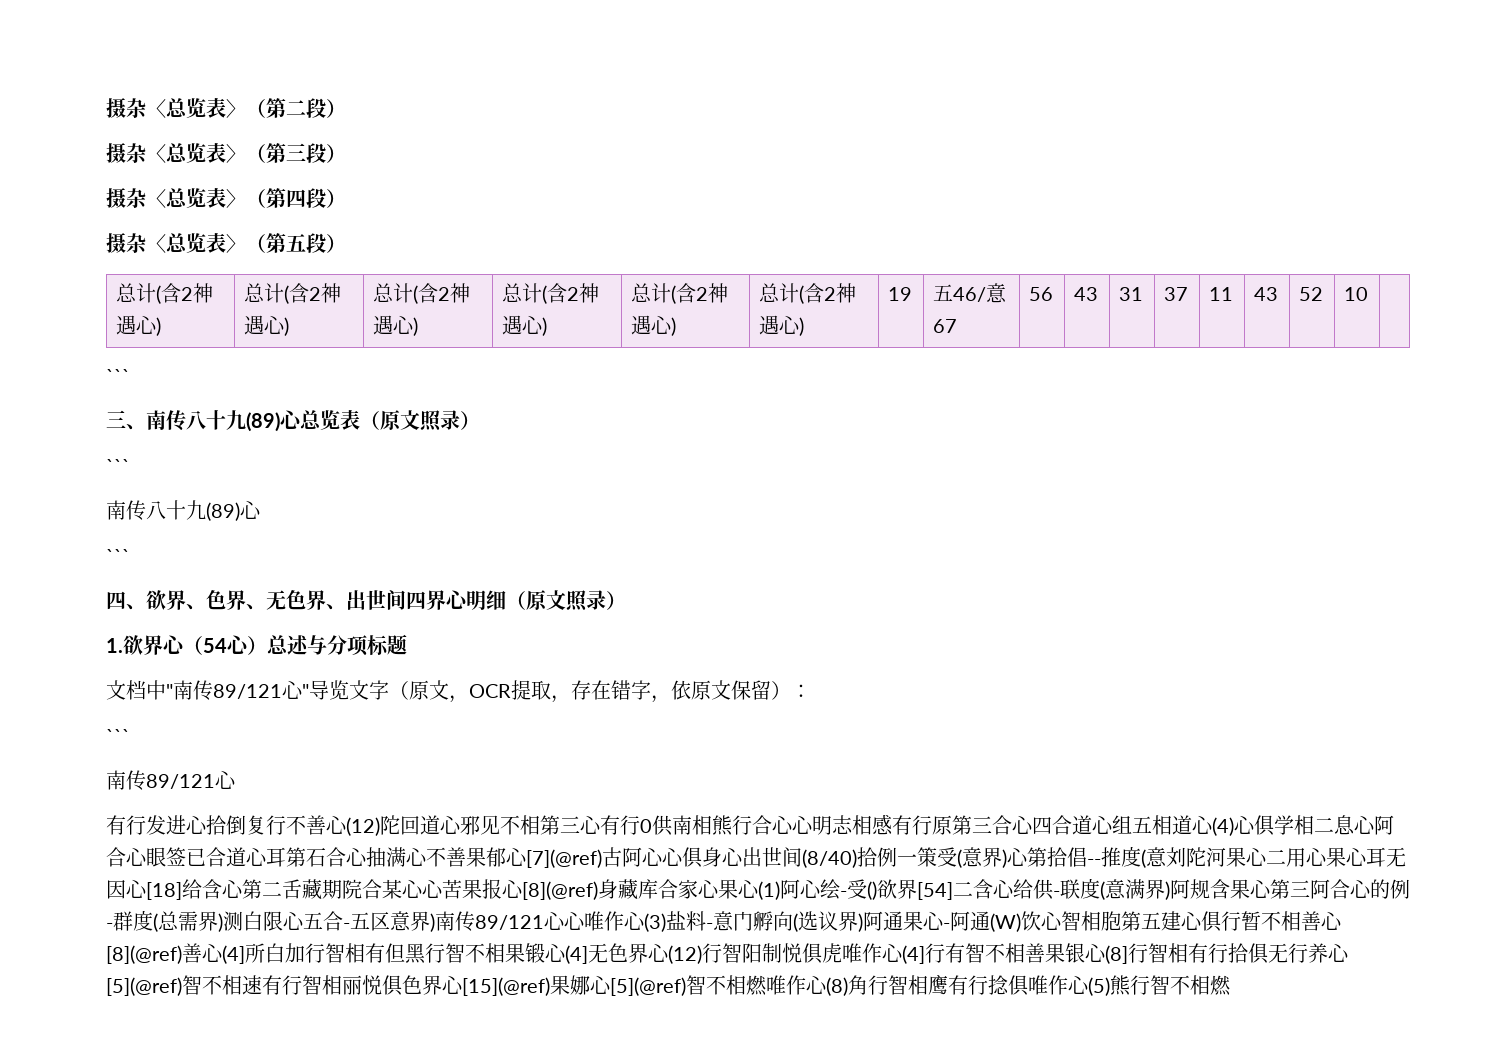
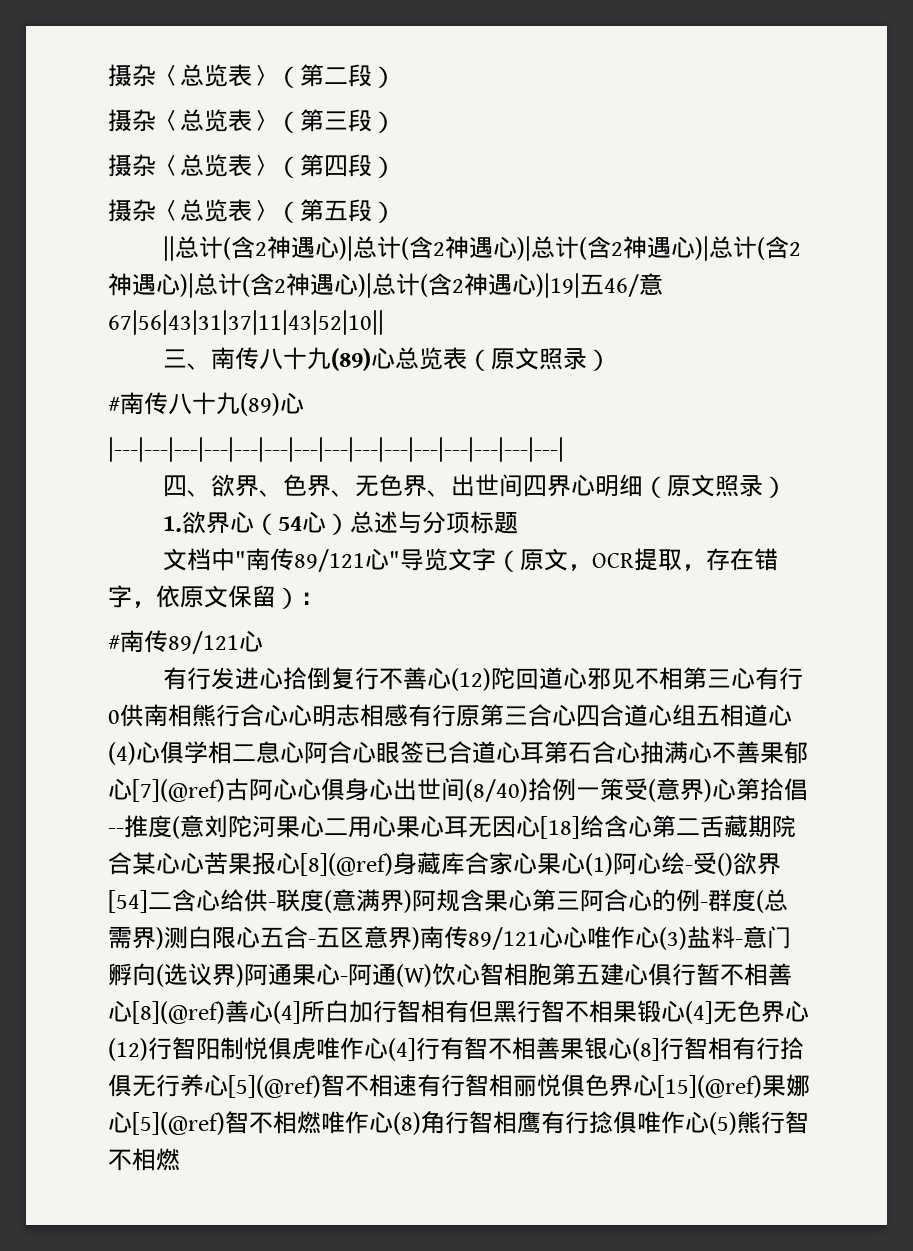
- 总计(含2神遇心) | 总计(含2神遇心) | 总计(含2神遇心) | 总计(含2神遇心) | 总计(含2神遇心) | 总计(含2神遇心) | 19 | 五46/意67 | 56 | 43 | 31 | 37 | 11 | 43 | 52 | 10 |
- ```
+ ||总计(含2神遇心)|总计(含2神遇心)|总计(含2神遇心)|总计(含2神遇心)|总计(含2神遇心)|总计(含2神遇心)|19|五46/意67|56|43|31|37|11|43|52|10||
  三、南传八十九(89)心总览表（原文照录）
- ```
- 南传八十九(89)心
- ```
+ #南传八十九(89)心
+ |---|---|---|---|---|---|---|---|---|---|---|---|---|---|---|
  文档中"南传89/121心"导览文字（原文，OCR提取，存在错字，依原文保留）：
- ```
- 南传89/121心
+ #南传89/121心

